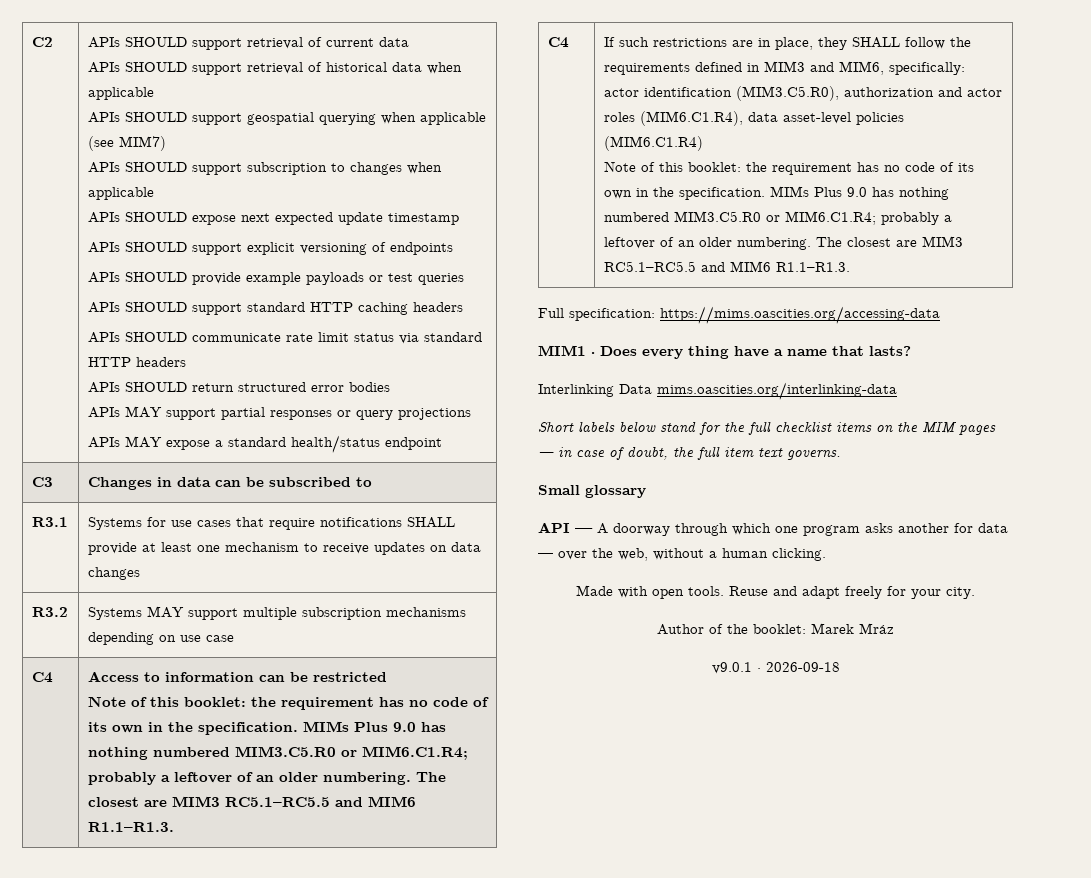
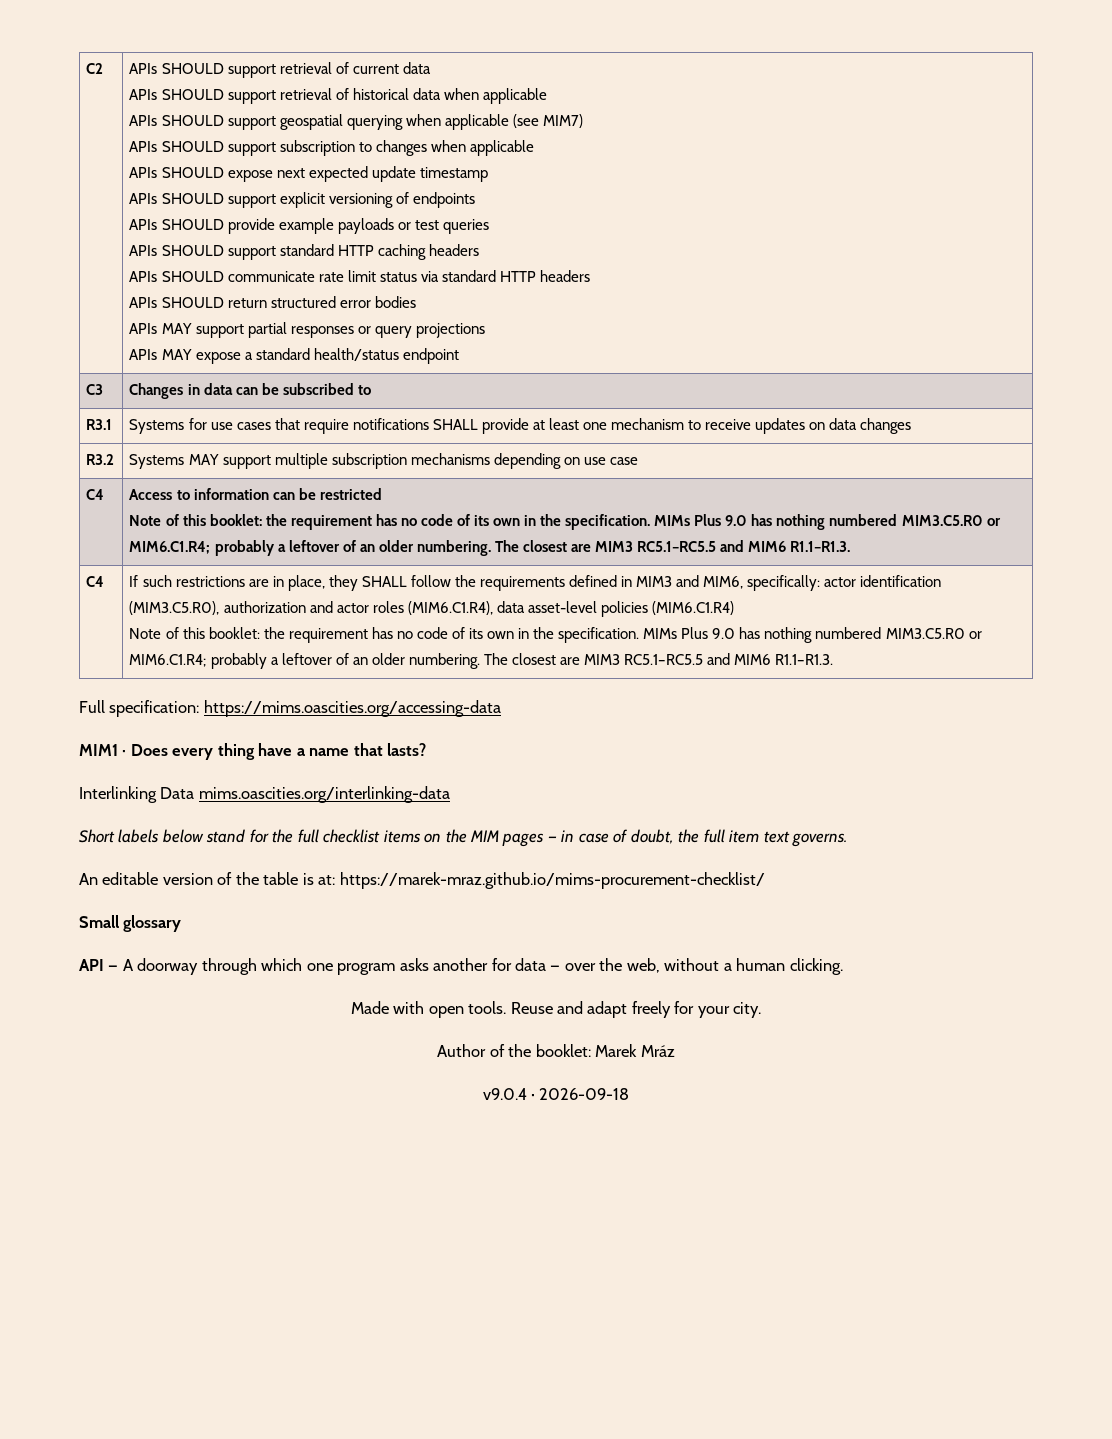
+ An editable version of the table is at: https://marek-mraz.github.io/mims-procurement-checklist/
- v9.0.1 · 2026-09-18
+ v9.0.4 · 2026-09-18

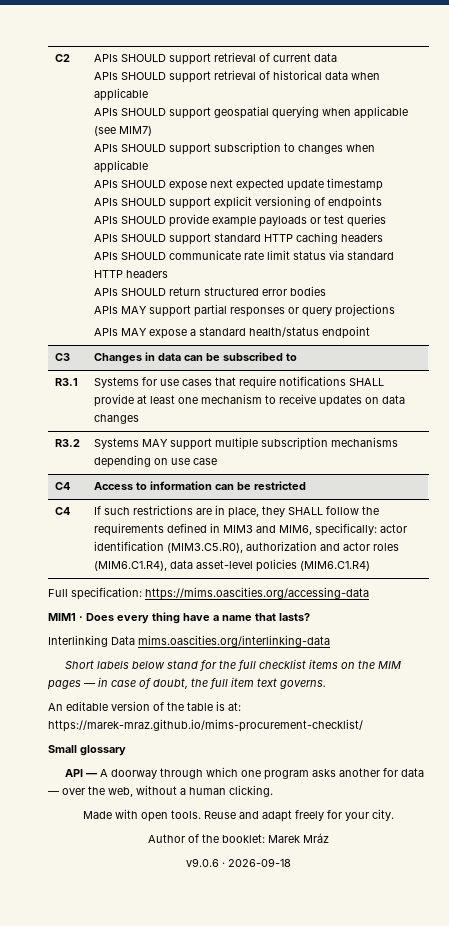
  Access to information can be restricted
- Note of this booklet: the requirement has no code of its own in the specification. MIMs Plus 9.0 has nothing numbered MIM3.C5.R0 or MIM6.C1.R4; probably a leftover of an older numbering. The closest are MIM3 RC5.1–RC5.5 and MIM6 R1.1–R1.3.
  If such restrictions are in place, they SHALL follow the requirements defined in MIM3 and MIM6, specifically: actor identification (MIM3.C5.R0), authorization and actor roles (MIM6.C1.R4), data asset-level policies (MIM6.C1.R4)
- Note of this booklet: the requirement has no code of its own in the specification. MIMs Plus 9.0 has nothing numbered MIM3.C5.R0 or MIM6.C1.R4; probably a leftover of an older numbering. The closest are MIM3 RC5.1–RC5.5 and MIM6 R1.1–R1.3.
- v9.0.4 · 2026-09-18
+ v9.0.6 · 2026-09-18

